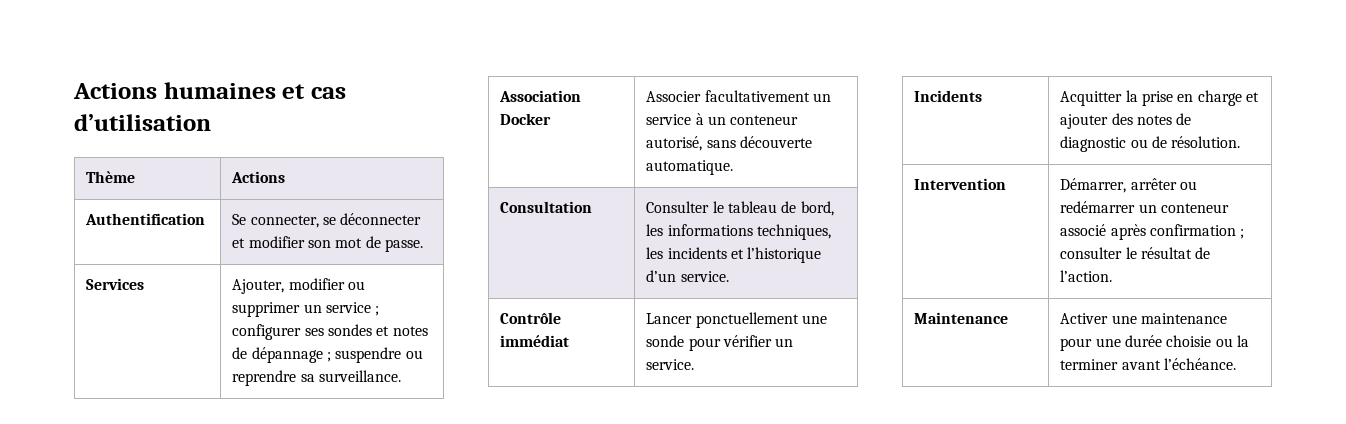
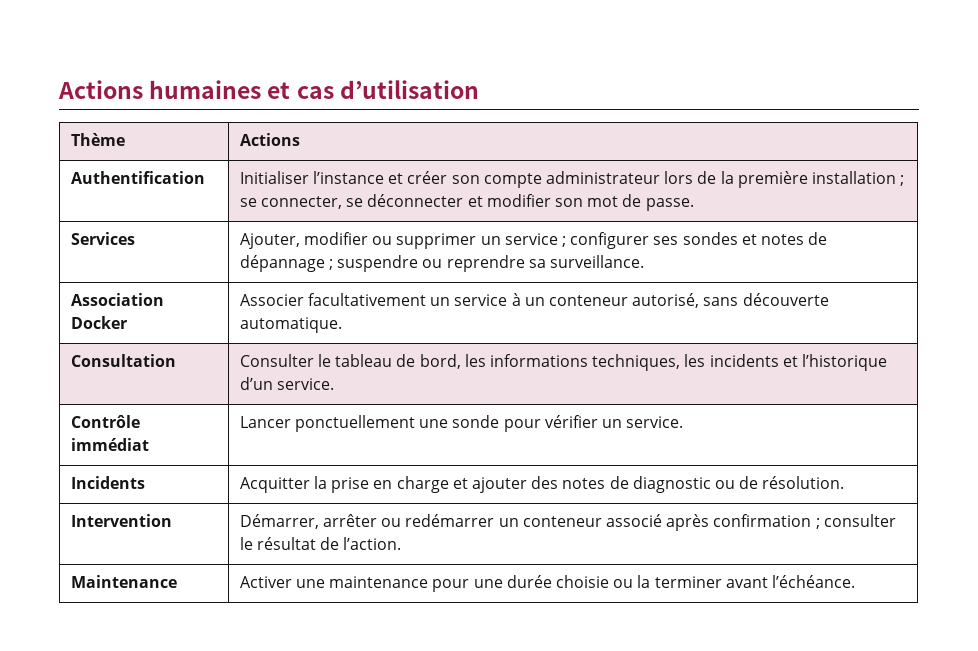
- Authentification | Se connecter, se déconnecter et modifier son mot de passe.
+ Authentification | Initialiser l’instance et créer son compte administrateur lors de la première installation ; se connecter, se déconnecter et modifier son mot de passe.

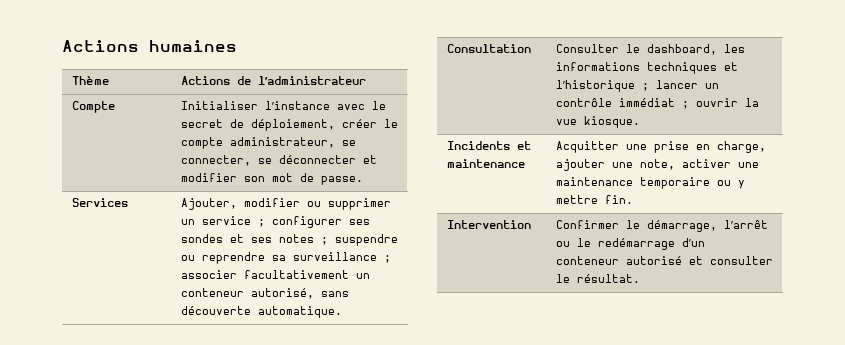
- Actions humaines et cas d’utilisation
+ Actions humaines
- Thème | Actions
- Authentification | Initialiser l’instance et créer son compte administrateur lors de la première installation ; se connecter, se déconnecter et modifier son mot de passe.
+ Thème | Actions de l’administrateur
+ Compte | Initialiser l’instance avec le secret de déploiement, créer le compte administrateur, se connecter, se déconnecter et modifier son mot de passe.
- Services | Ajouter, modifier ou supprimer un service ; configurer ses sondes et notes de dépannage ; suspendre ou reprendre sa surveillance.
- Association Docker | Associer facultativement un service à un conteneur autorisé, sans découverte automatique.
+ Services | Ajouter, modifier ou supprimer un service ; configurer ses sondes et ses notes ; suspendre ou reprendre sa surveillance ; associer facultativement un conteneur autorisé, sans découverte automatique.
- Consultation | Consulter le tableau de bord, les informations techniques, les incidents et l’historique d’un service.
- Contrôle immédiat | Lancer ponctuellement une sonde pour vérifier un service.
+ Consultation | Consulter le dashboard, les informations techniques et l’historique ; lancer un contrôle immédiat ; ouvrir la vue kiosque.
- Incidents | Acquitter la prise en charge et ajouter des notes de diagnostic ou de résolution.
- Intervention | Démarrer, arrêter ou redémarrer un conteneur associé après confirmation ; consulter le résultat de l’action.
- Maintenance | Activer une maintenance pour une durée choisie ou la terminer avant l’échéance.
+ Incidents et maintenance | Acquitter une prise en charge, ajouter une note, activer une maintenance temporaire ou y mettre fin.
+ Intervention | Confirmer le démarrage, l’arrêt ou le redémarrage d’un conteneur autorisé et consulter le résultat.

